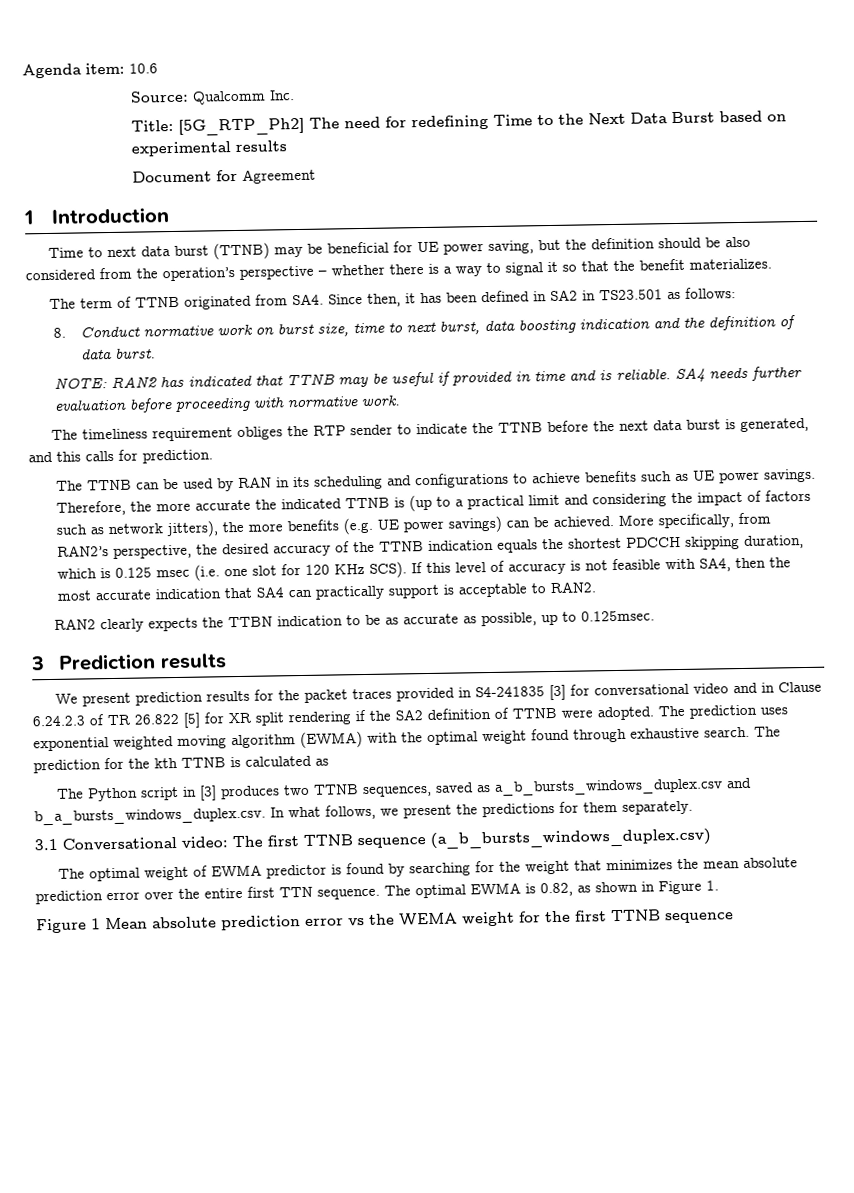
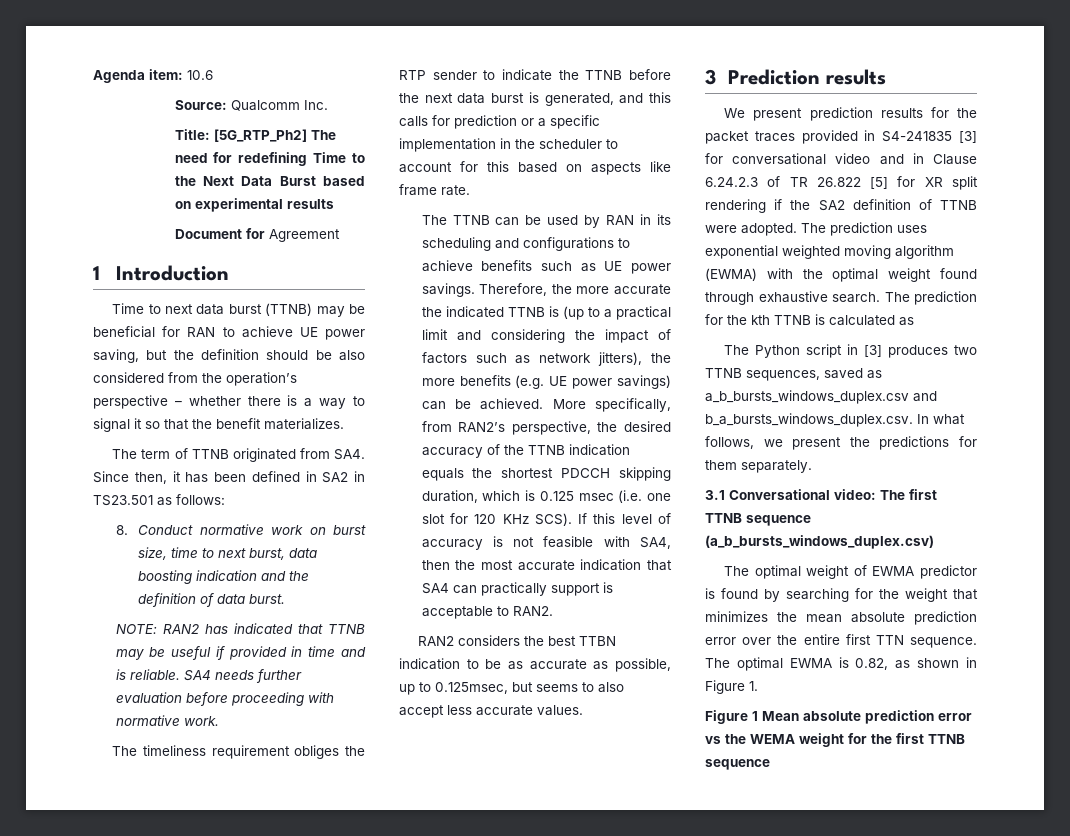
- Time to next data burst (TTNB) may be beneficial for UE power saving, but the definition should be also considered from the operation’s perspective – whether there is a way to signal it so that the benefit materializes.
+ Time to next data burst (TTNB) may be beneficial for RAN to achieve UE power saving, but the definition should be also considered from the operation’s perspective – whether there is a way to signal it so that the benefit materializes.
- The timeliness requirement obliges the RTP sender to indicate the TTNB before the next data burst is generated, and this calls for prediction.
+ The timeliness requirement obliges the RTP sender to indicate the TTNB before the next data burst is generated, and this calls for prediction or a specific implementation in the scheduler to account for this based on aspects like frame rate.
- RAN2 clearly expects the TTBN indication to be as accurate as possible, up to 0.125msec.
+ RAN2 considers the best TTBN indication to be as accurate as possible, up to 0.125msec, but seems to also accept less accurate values.

